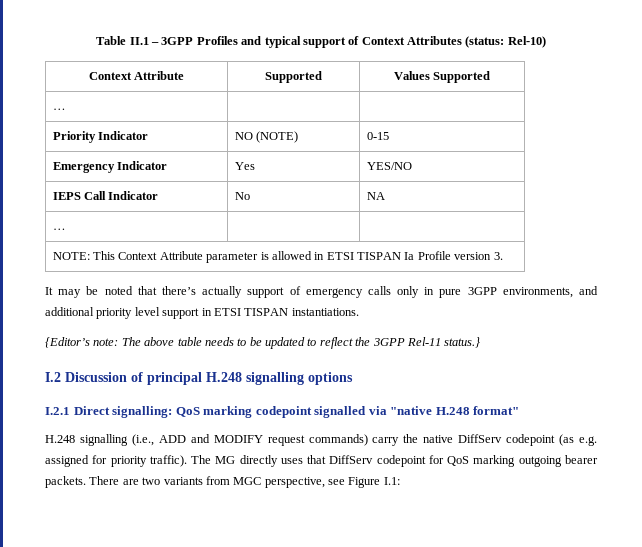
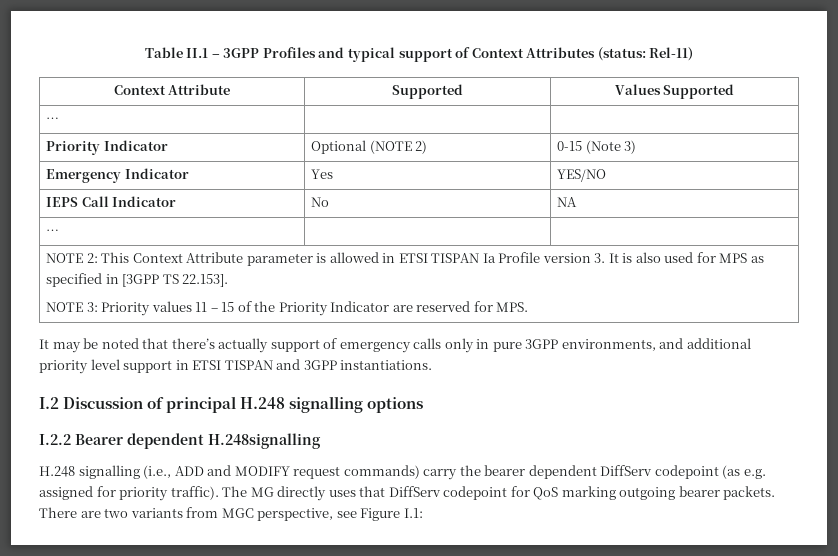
- Table II.1 – 3GPP Profiles and typical support of Context Attributes (status: Rel-10)
+ Table II.1 – 3GPP Profiles and typical support of Context Attributes (status: Rel-11)
- Priority Indicator | NO (NOTE) | 0-15
+ Priority Indicator | Optional (NOTE 2) | 0-15 (Note 3)
- NOTE: This Context Attribute parameter is allowed in ETSI TISPAN Ia Profile version 3.
+ NOTE 2: This Context Attribute parameter is allowed in ETSI TISPAN Ia Profile version 3. It is also used for MPS as specified in [3GPP TS 22.153].
+ NOTE 3: Priority values 11 – 15 of the Priority Indicator are reserved for MPS.
- It may be noted that there’s actually support of emergency calls only in pure 3GPP environments, and additional priority level support in ETSI TISPAN instantiations.
+ It may be noted that there’s actually support of emergency calls only in pure 3GPP environments, and additional priority level support in ETSI TISPAN and 3GPP instantiations.
- {Editor’s note: The above table needs to be updated to reflect the 3GPP Rel-11 status.}
- I.2.1 Direct signalling: QoS marking codepoint signalled via "native H.248 format"
+ I.2.2 Bearer dependent H.248signalling
- H.248 signalling (i.e., ADD and MODIFY request commands) carry the native DiffServ codepoint (as e.g. assigned for priority traffic).
+ H.248 signalling (i.e., ADD and MODIFY request commands) carry the bearer dependent DiffServ codepoint (as e.g. assigned for priority traffic).

